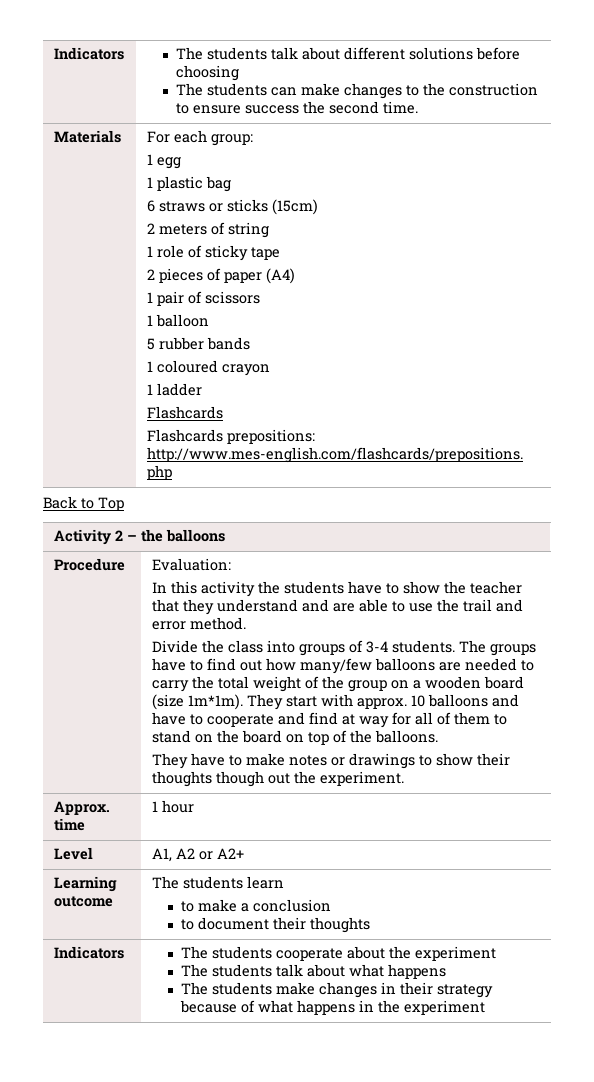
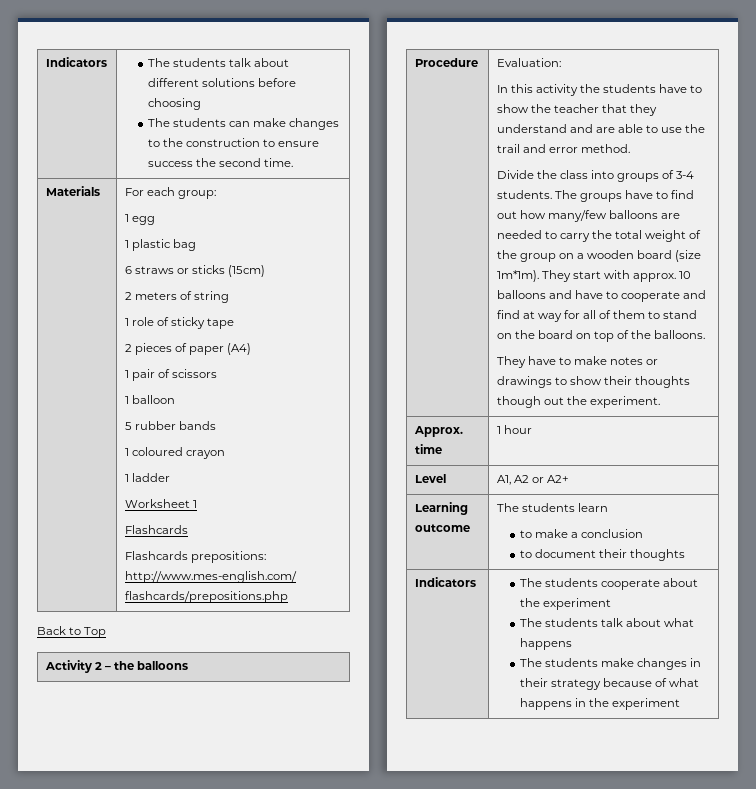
+ Worksheet 1

